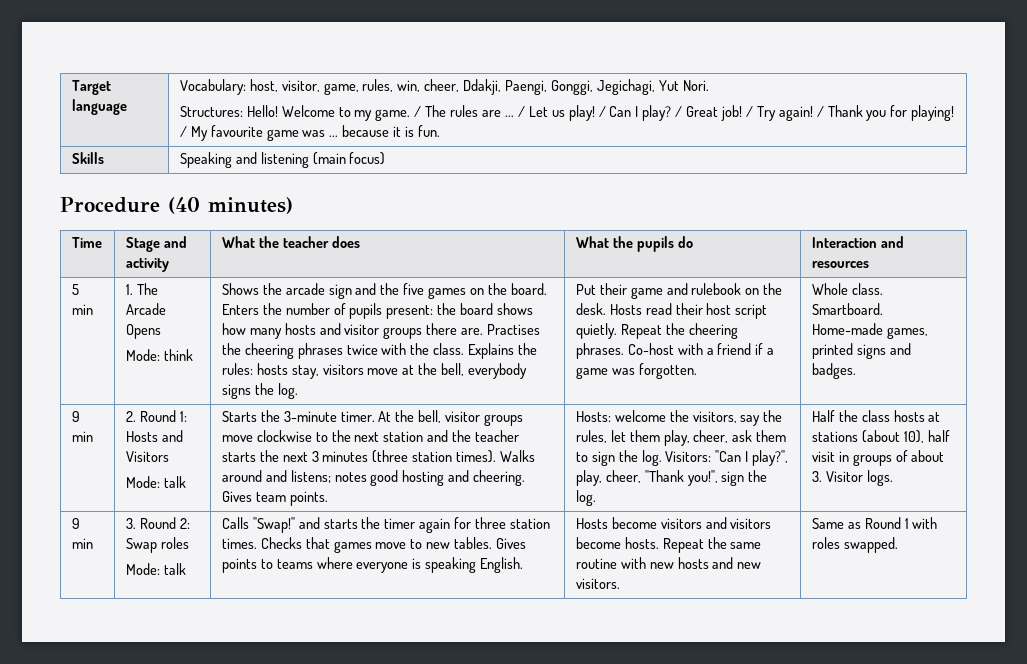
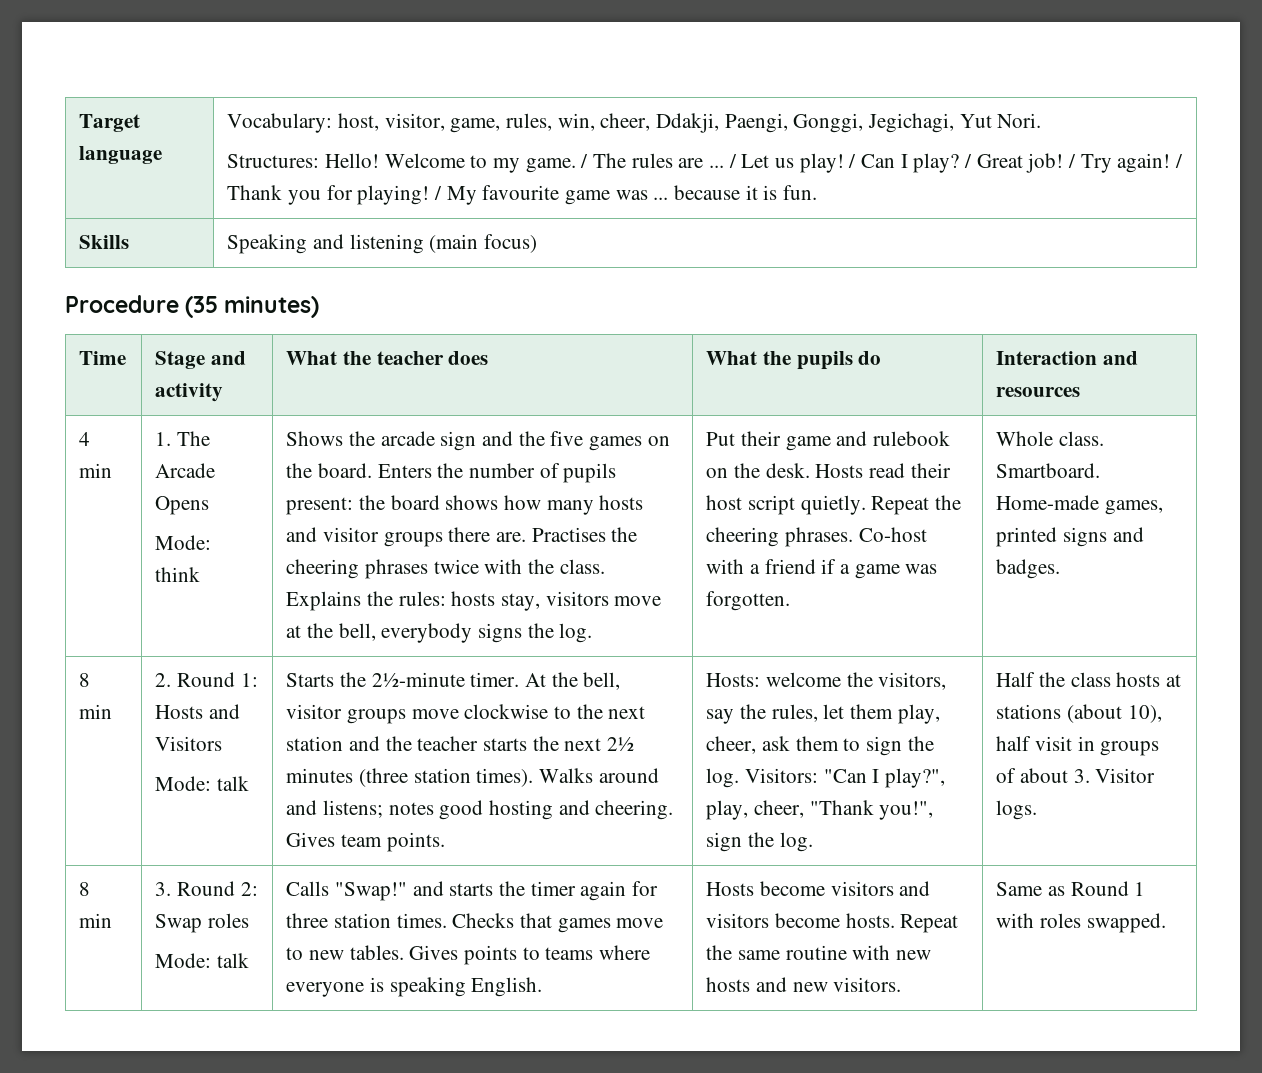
- Procedure (40 minutes)
+ Procedure (35 minutes)
- 5 min
+ 4 min
  Home-made games, printed signs and badges.
- 9 min
+ 8 min
- Starts the 3-minute timer.
+ Starts the 2½-minute timer.
- At the bell, visitor groups move clockwise to the next station and the teacher starts the next 3 minutes (three station times).
+ At the bell, visitor groups move clockwise to the next station and the teacher starts the next 2½ minutes (three station times).
  Half the class hosts at stations (about 10), half visit in groups of about 3. Visitor logs.
- 9 min
+ 8 min

